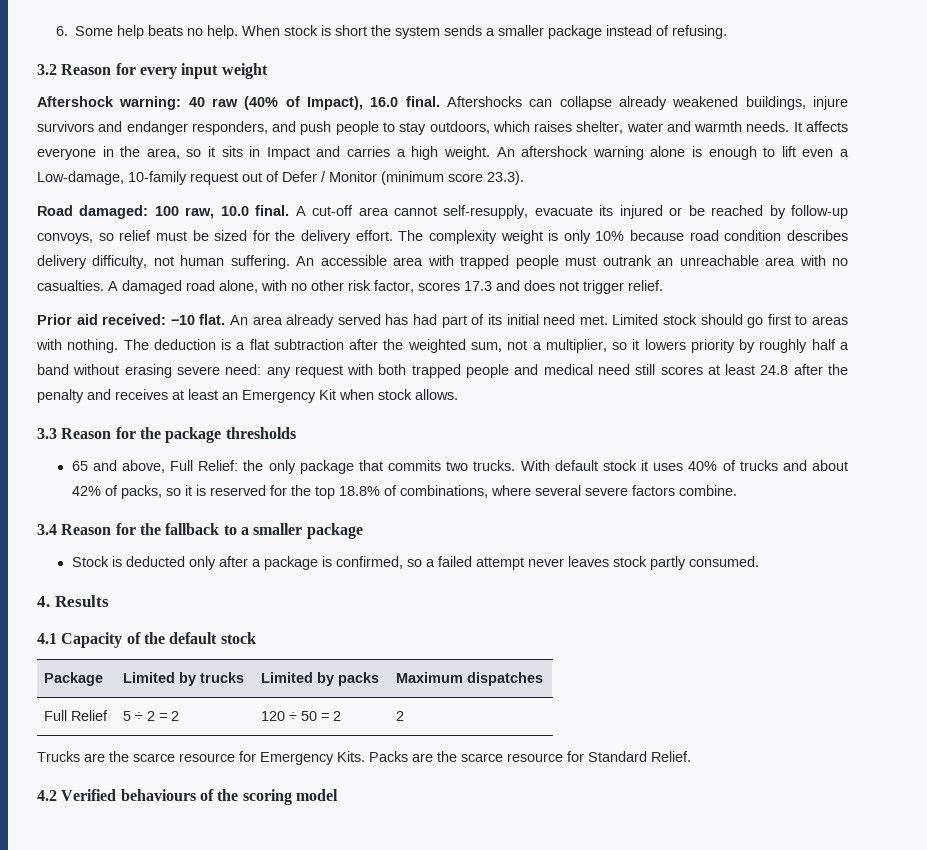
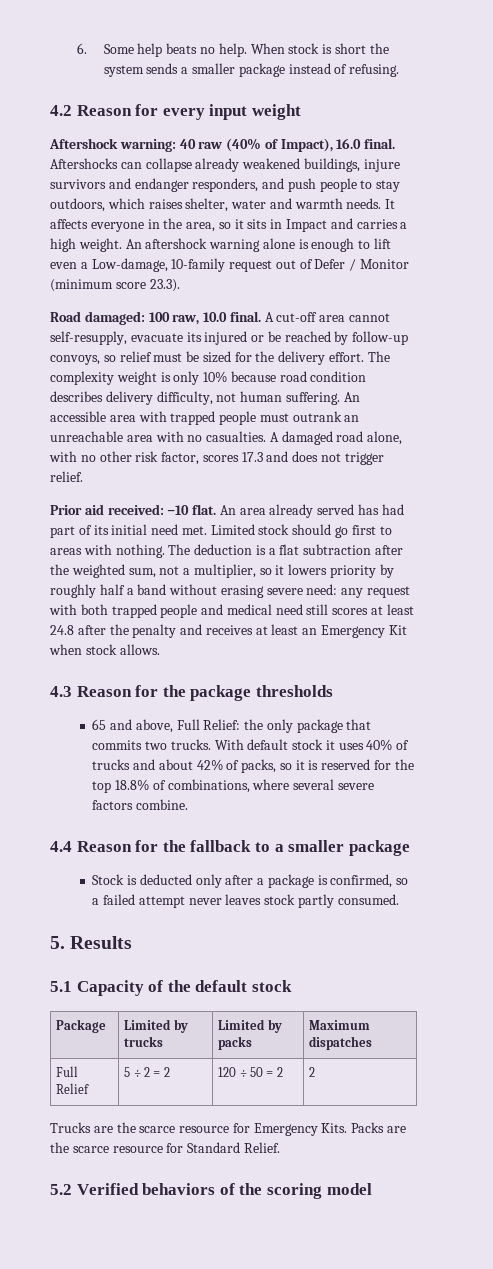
- 3.2 Reason for every input weight
+ 4.2 Reason for every input weight
- 3.3 Reason for the package thresholds
+ 4.3 Reason for the package thresholds
- 3.4 Reason for the fallback to a smaller package
+ 4.4 Reason for the fallback to a smaller package
- 4. Results
+ 5. Results
- 4.1 Capacity of the default stock
+ 5.1 Capacity of the default stock
- 4.2 Verified behaviours of the scoring model
+ 5.2 Verified behaviors of the scoring model

